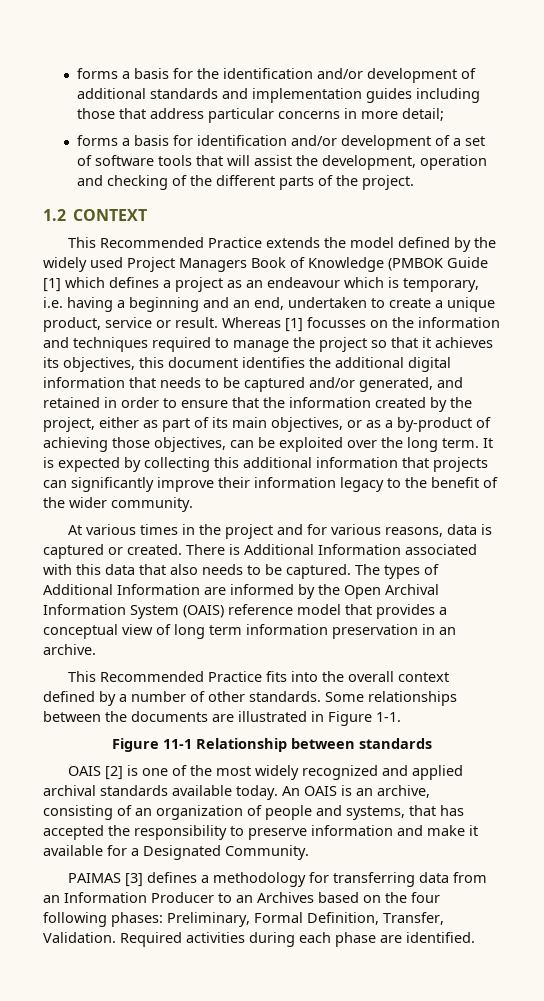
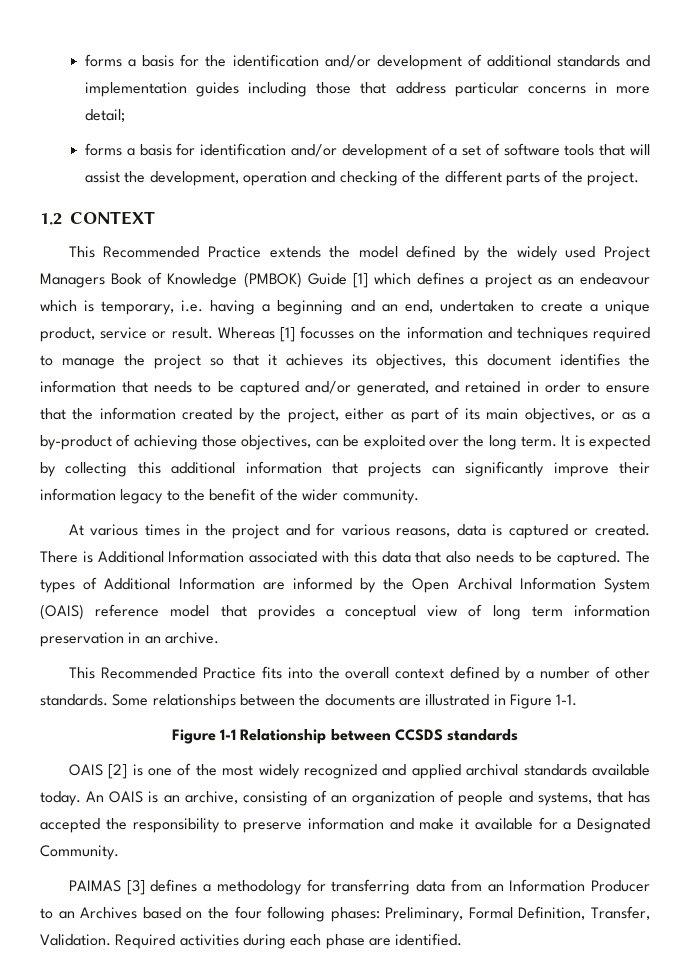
- This Recommended Practice extends the model defined by the widely used Project Managers Book of Knowledge (PMBOK Guide [1] which defines a project as an endeavour which is temporary, i.e. having a beginning and an end, undertaken to create a unique product, service or result.
+ This Recommended Practice extends the model defined by the widely used Project Managers Book of Knowledge (PMBOK) Guide [1] which defines a project as an endeavour which is temporary, i.e. having a beginning and an end, undertaken to create a unique product, service or result.
- Whereas [1] focusses on the information and techniques required to manage the project so that it achieves its objectives, this document identifies the additional digital information that needs to be captured and/or generated, and retained in order to ensure that the information created by the project, either as part of its main objectives, or as a by-product of achieving those objectives, can be exploited over the long term.
+ Whereas [1] focusses on the information and techniques required to manage the project so that it achieves its objectives, this document identifies the information that needs to be captured and/or generated, and retained in order to ensure that the information created by the project, either as part of its main objectives, or as a by-product of achieving those objectives, can be exploited over the long term.
- Figure 11-1 Relationship between standards
+ Figure 1-1 Relationship between CCSDS standards

